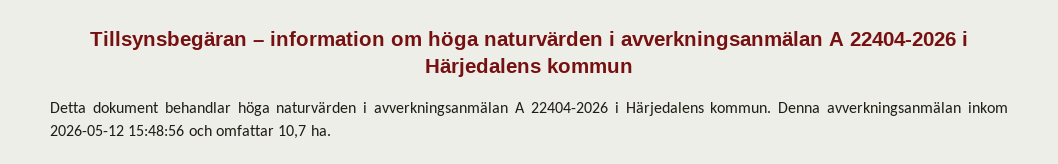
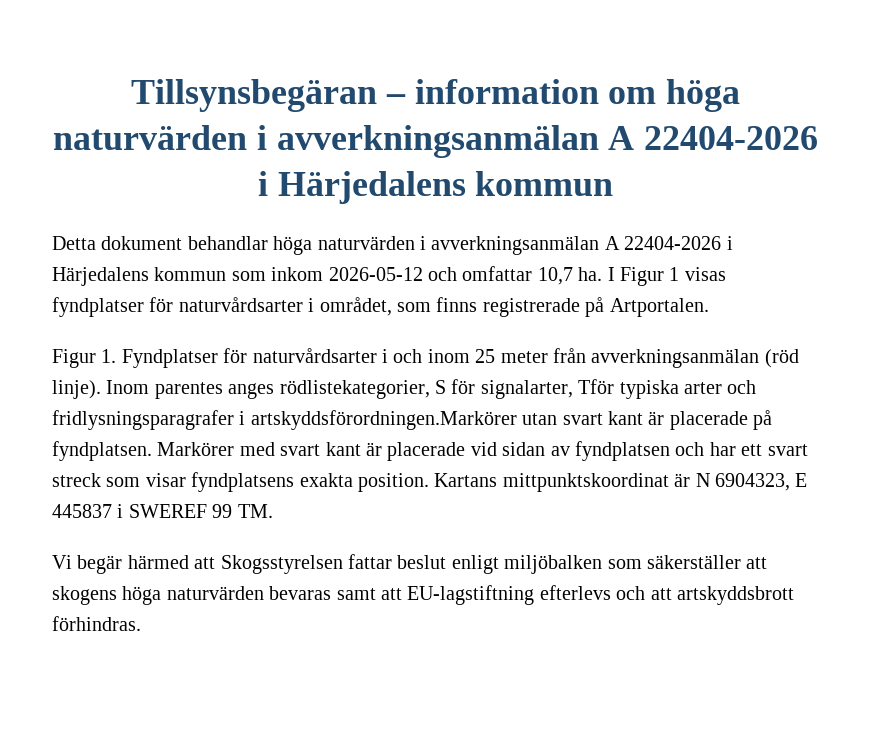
- Detta dokument behandlar höga naturvärden i avverkningsanmälan A 22404-2026 i Härjedalens kommun. Denna avverkningsanmälan inkom 2026-05-12 15:48:56 och omfattar 10,7 ha.
+ Detta dokument behandlar höga naturvärden i avverkningsanmälan A 22404-2026 i Härjedalens kommun som inkom 2026-05-12 och omfattar 10,7 ha.
+ I Figur 1 visas fyndplatser för naturvårdsarter i området, som finns registrerade på Artportalen.
+ Figur 1. Fyndplatser för naturvårdsarter i och inom 25 meter från avverkningsanmälan (röd linje). Inom parentes anges rödlistekategorier, S för signalarter, Tför typiska arter och fridlysningsparagrafer i artskyddsförordningen.Markörer utan svart kant är placerade på fyndplatsen. Markörer med svart kant är placerade vid sidan av fyndplatsen och har ett svart streck som visar fyndplatsens exakta position. Kartans mittpunktskoordinat är N 6904323, E 445837 i SWEREF 99 TM.
+ Vi begär härmed att Skogsstyrelsen fattar beslut enligt miljöbalken som säkerställer att skogens höga naturvärden bevaras samt att EU-lagstiftning efterlevs och att artskyddsbrott förhindras.

